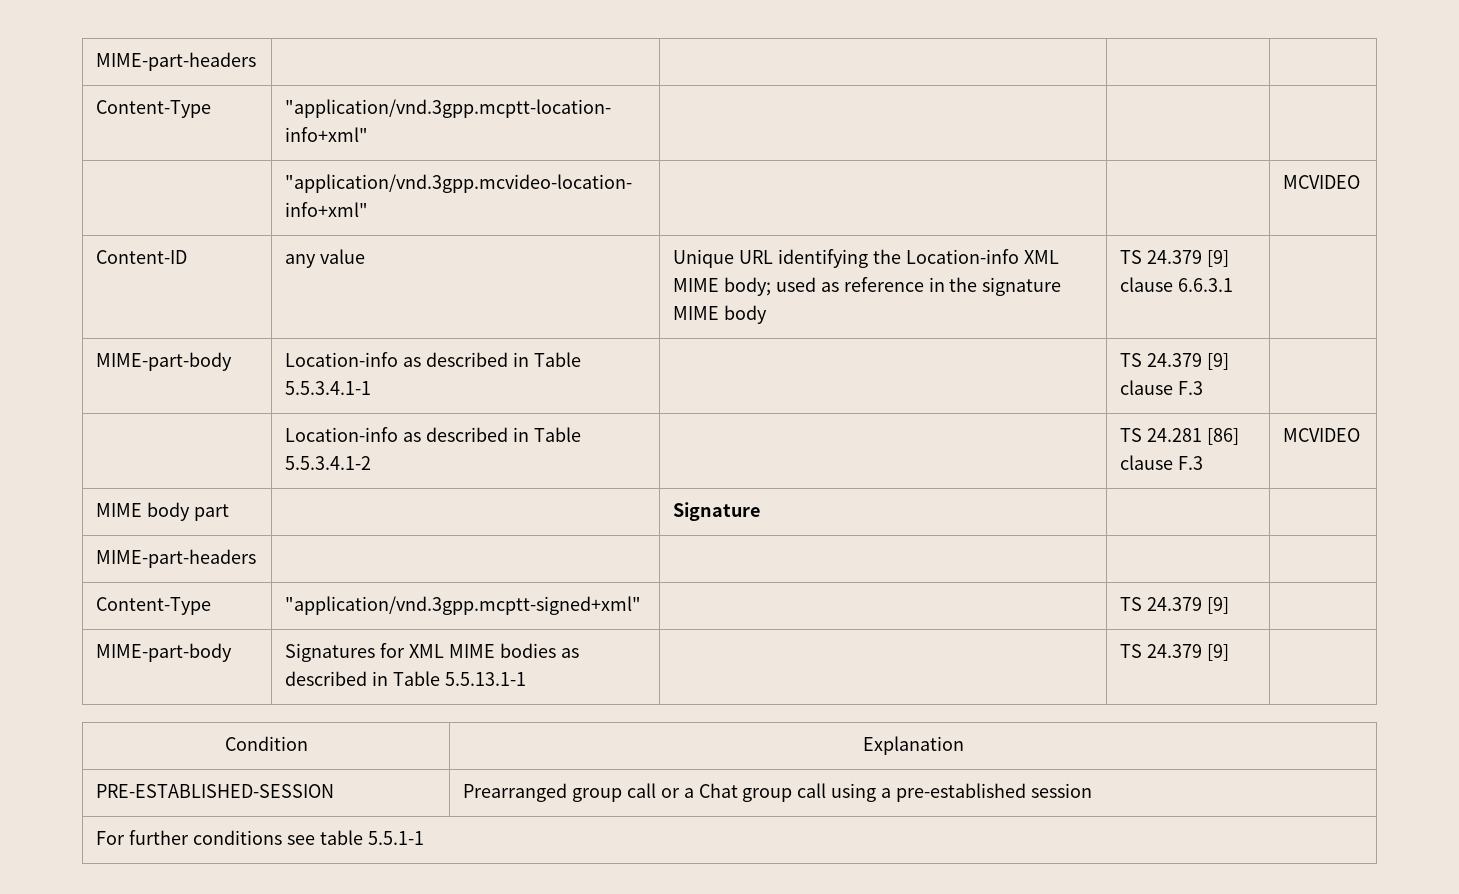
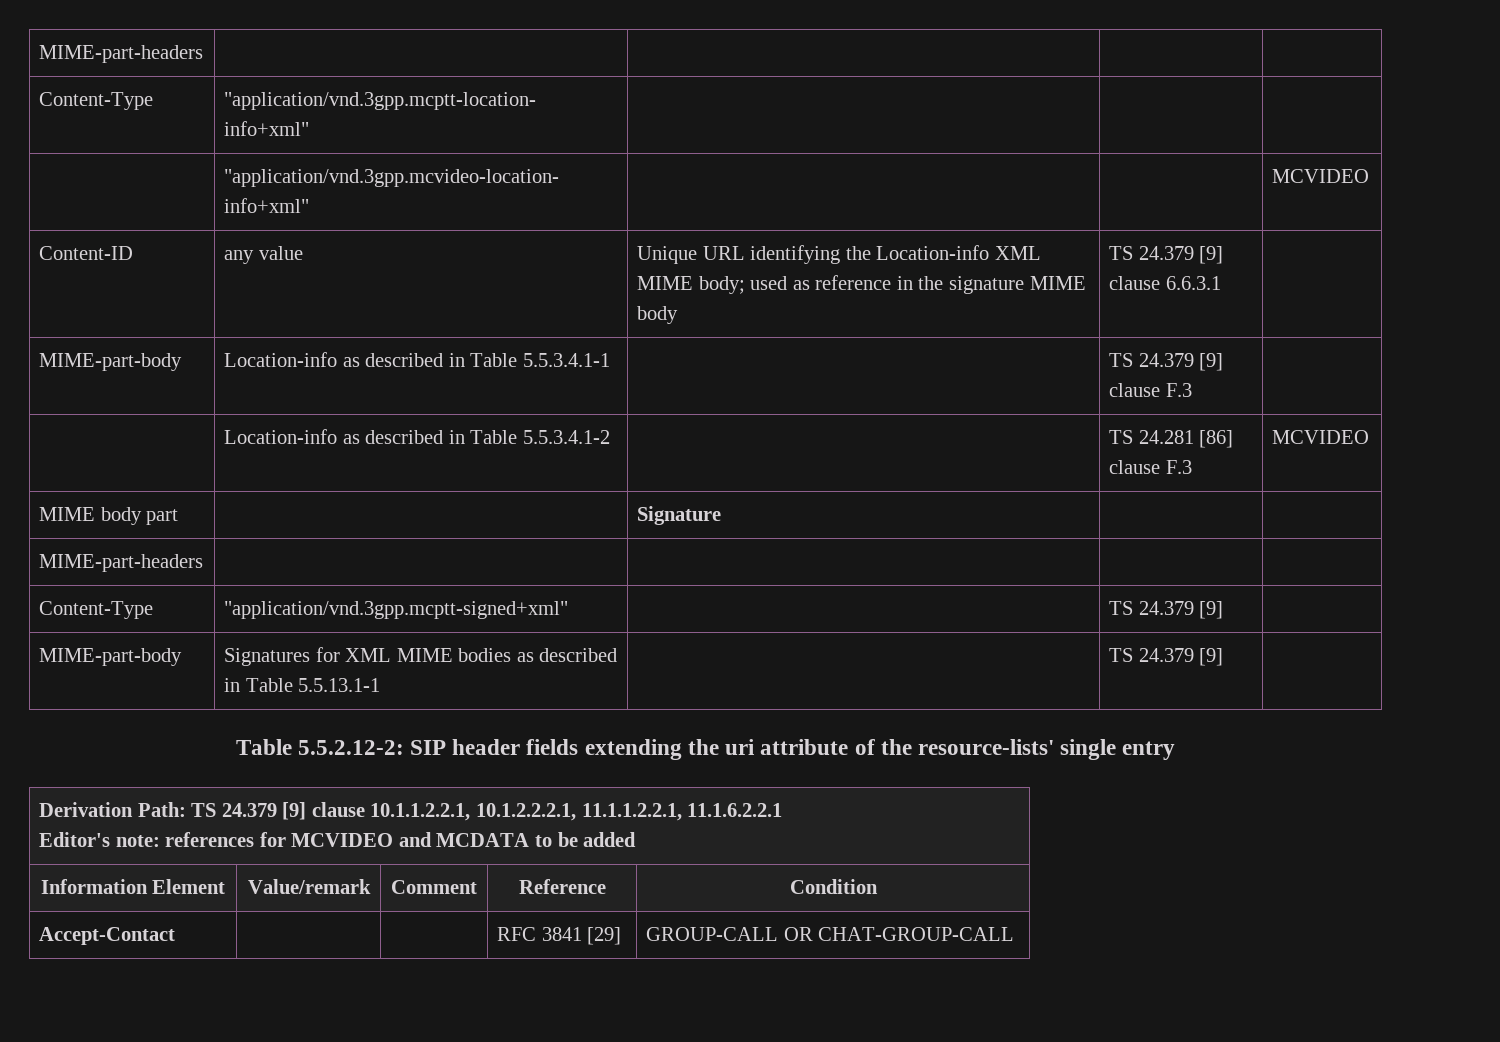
- Condition | Explanation
- PRE-ESTABLISHED-SESSION | Prearranged group call or a Chat group call using a pre-established session
- For further conditions see table 5.5.1-1
+ Table 5.5.2.12-2: SIP header fields extending the uri attribute of the resource-lists' single entry
+ Derivation Path: TS 24.379 [9] clause 10.1.1.2.2.1, 10.1.2.2.2.1, 11.1.1.2.2.1, 11.1.6.2.2.1
+ Editor's note: references for MCVIDEO and MCDATA to be added
+ Information Element | Value/remark | Comment | Reference | Condition
+ Accept-Contact | | | RFC 3841 [29] | GROUP-CALL OR CHAT-GROUP-CALL

